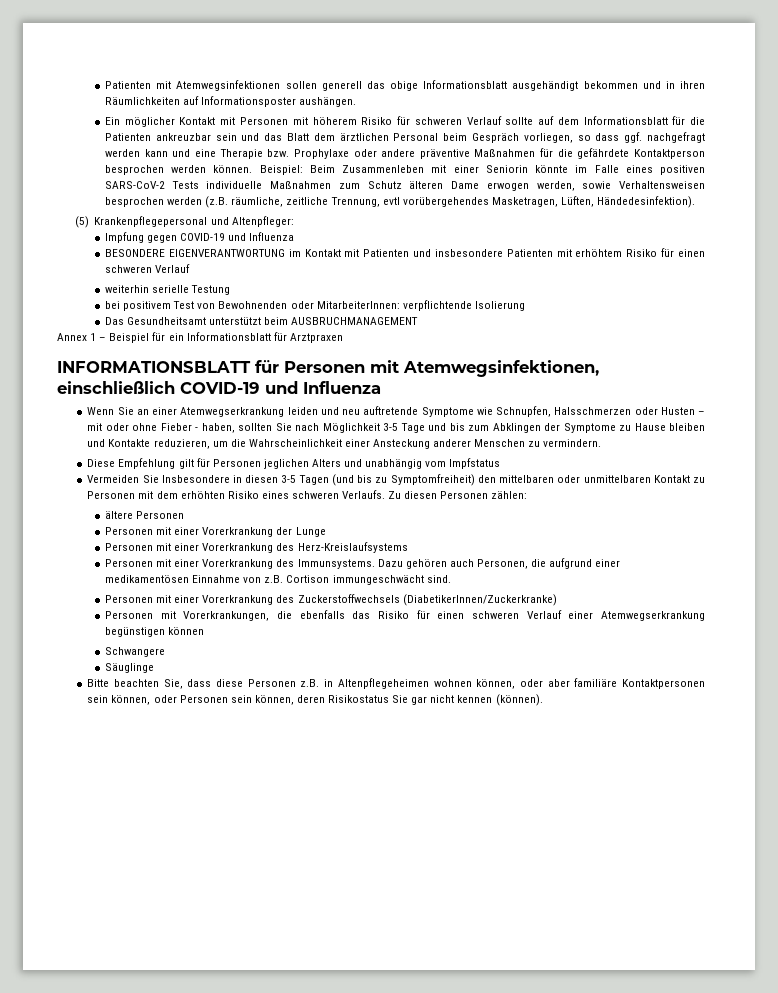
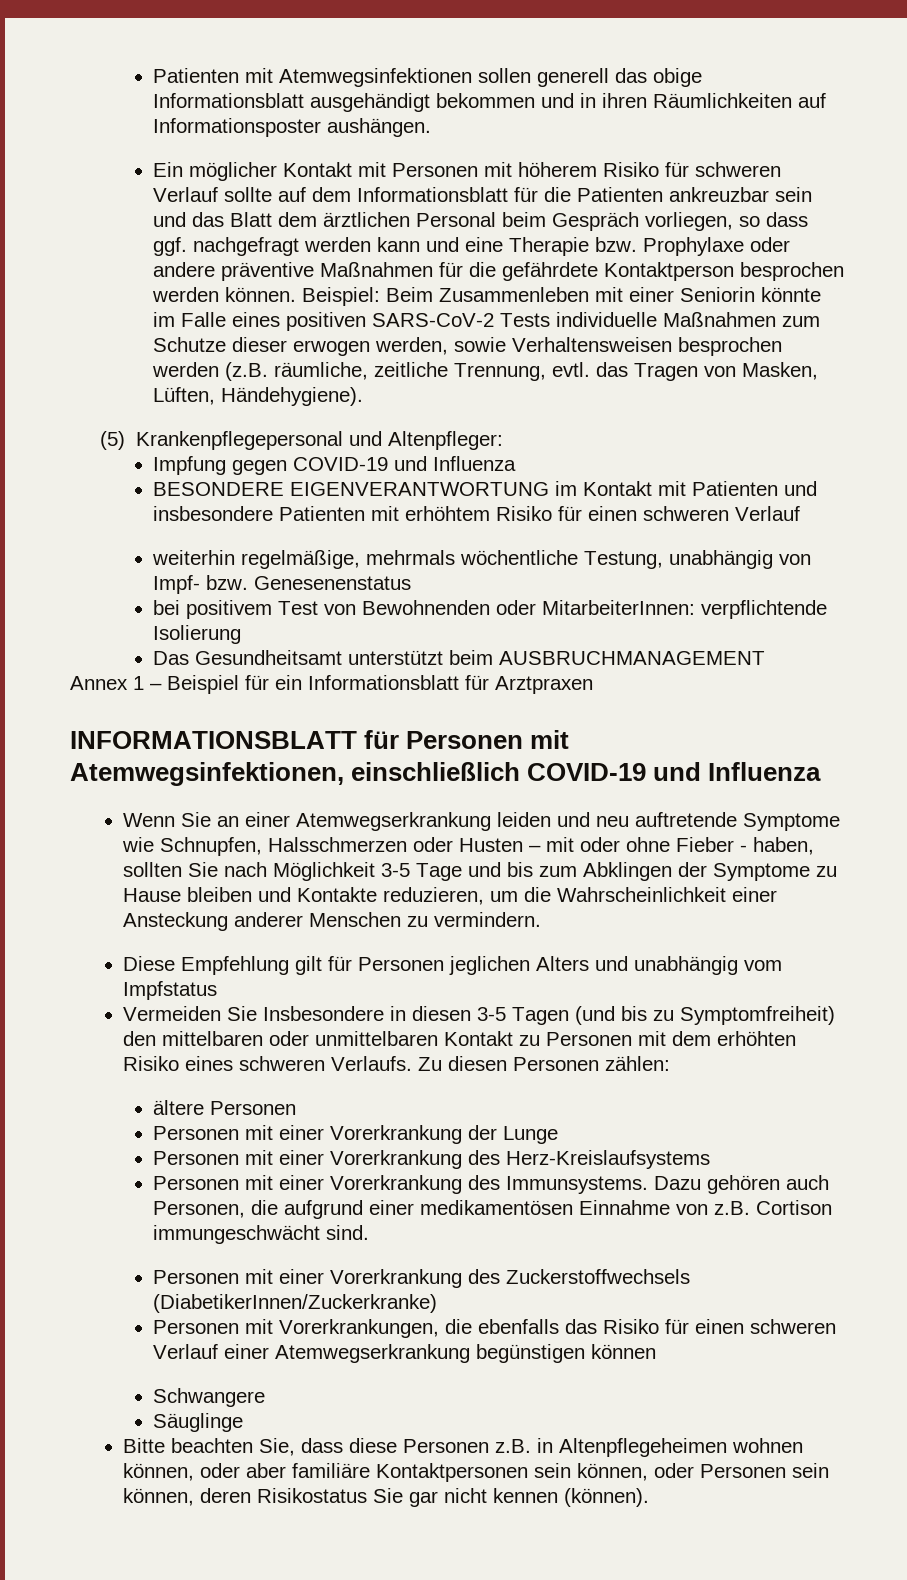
- Beispiel: Beim Zusammenleben mit einer Seniorin könnte im Falle eines positiven SARS-CoV-2 Tests individuelle Maßnahmen zum Schutz älteren Dame erwogen werden, sowie Verhaltensweisen besprochen werden (z.B. räumliche, zeitliche Trennung, evtl vorübergehendes Masketragen, Lüften, Händedesinfektion).
+ Beispiel: Beim Zusammenleben mit einer Seniorin könnte im Falle eines positiven SARS-CoV-2 Tests individuelle Maßnahmen zum Schutze dieser erwogen werden, sowie Verhaltensweisen besprochen werden (z.B. räumliche, zeitliche Trennung, evtl. das Tragen von Masken, Lüften, Händehygiene).
- weiterhin serielle Testung
+ weiterhin regelmäßige, mehrmals wöchentliche Testung, unabhängig von Impf- bzw. Genesenenstatus

